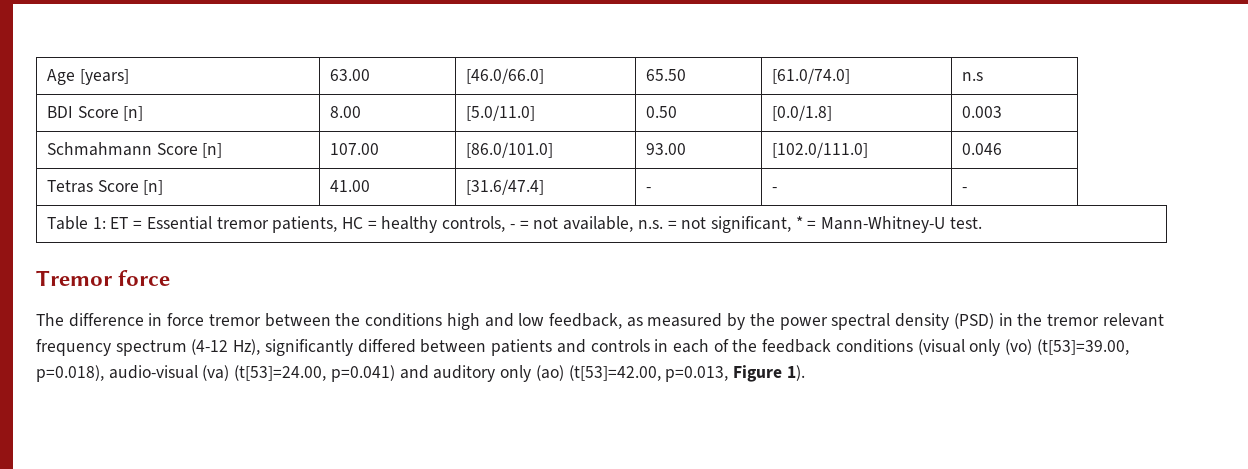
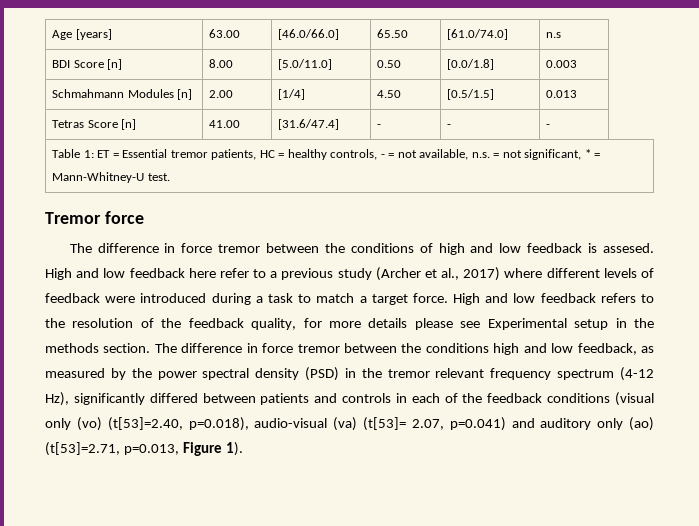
- Schmahmann Score [n] | 107.00 | [86.0/101.0] | 93.00 | [102.0/111.0] | 0.046
+ Schmahmann Modules [n] | 2.00 | [1/4] | 4.50 | [0.5/1.5] | 0.013
- The difference in force tremor between the conditions high and low feedback, as measured by the power spectral density (PSD) in the tremor relevant frequency spectrum (4-12 Hz), significantly differed between patients and controls in each of the feedback conditions (visual only (vo) (t[53]=39.00, p=0.018), audio-visual (va) (t[53]=24.00, p=0.041) and auditory only (ao) (t[53]=42.00, p=0.013, Figure 1).
+ The difference in force tremor between the conditions of high and low feedback is assesed. High and low feedback here refer to a previous study (Archer et al., 2017) where different levels of feedback were introduced during a task to match a target force. High and low feedback refers to the resolution of the feedback quality, for more details please see Experimental setup in the methods section. The difference in force tremor between the conditions high and low feedback, as measured by the power spectral density (PSD) in the tremor relevant frequency spectrum (4-12 Hz), significantly differed between patients and controls in each of the feedback conditions (visual only (vo) (t[53]=2.40, p=0.018), audio-visual (va) (t[53]= 2.07, p=0.041) and auditory only (ao) (t[53]=2.71, p=0.013, Figure 1).

